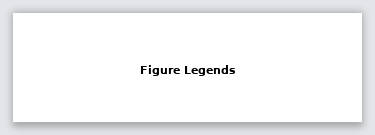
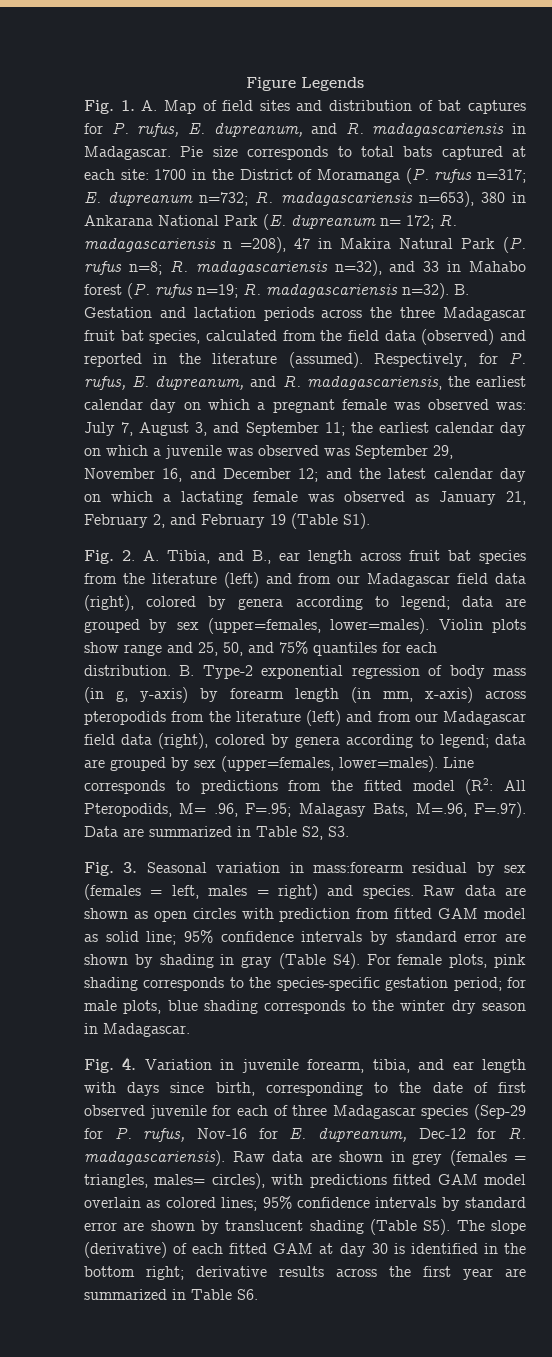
+ Fig. 1. A. Map of field sites and distribution of bat captures for P. rufus, E. dupreanum, and R. madagascariensis in Madagascar. Pie size corresponds to total bats captured at each site: 1700 in the District of Moramanga (P. rufus n=317; E. dupreanum n=732; R. madagascariensis n=653), 380 in Ankarana National Park (E. dupreanum n= 172; R. madagascariensis n =208), 47 in Makira Natural Park (P. rufus n=8; R. madagascariensis n=32), and 33 in Mahabo forest (P. rufus n=19; R. madagascariensis n=32). B. Gestation and lactation periods across the three Madagascar fruit bat species, calculated from the field data (observed) and reported in the literature (assumed). Respectively, for P. rufus, E. dupreanum, and R. madagascariensis, the earliest calendar day on which a pregnant female was observed was: July 7, August 3, and September 11; the earliest calendar day on which a juvenile was observed was September 29, November 16, and December 12; and the latest calendar day on which a lactating female was observed as January 21, February 2, and February 19 (Table S1).
+ Fig. 2. A. Tibia, and B., ear length across fruit bat species from the literature (left) and from our Madagascar field data (right), colored by genera according to legend; data are grouped by sex (upper=females, lower=males). Violin plots show range and 25, 50, and 75% quantiles for each distribution. B. Type-2 exponential regression of body mass (in g, y-axis) by forearm length (in mm, x-axis) across pteropodids from the literature (left) and from our Madagascar field data (right), colored by genera according to legend; data are grouped by sex (upper=females, lower=males). Line corresponds to predictions from the fitted model (R2: All Pteropodids, M= .96, F=.95; Malagasy Bats, M=.96, F=.97). Data are summarized in Table S2, S3.
+ Fig. 3. Seasonal variation in mass:forearm residual by sex (females = left, males = right) and species. Raw data are shown as open circles with prediction from fitted GAM model as solid line; 95% confidence intervals by standard error are shown by shading in gray (Table S4). For female plots, pink shading corresponds to the species-specific gestation period; for male plots, blue shading corresponds to the winter dry season in Madagascar.
+ Fig. 4. Variation in juvenile forearm, tibia, and ear length with days since birth, corresponding to the date of first observed juvenile for each of three Madagascar species (Sep-29 for P. rufus, Nov-16 for E. dupreanum, Dec-12 for R. madagascariensis). Raw data are shown in grey (females = triangles, males= circles), with predictions fitted GAM model overlain as colored lines; 95% confidence intervals by standard error are shown by translucent shading (Table S5). The slope (derivative) of each fitted GAM at day 30 is identified in the bottom right; derivative results across the first year are summarized in Table S6.

